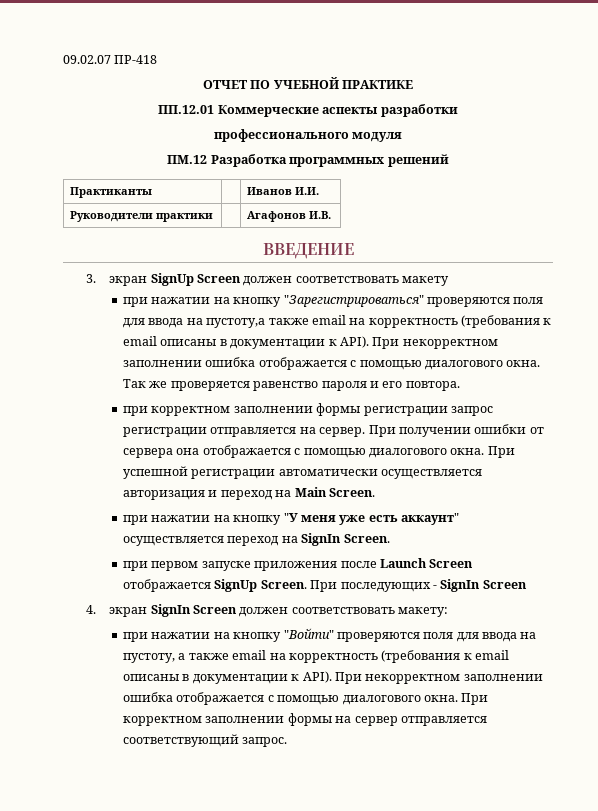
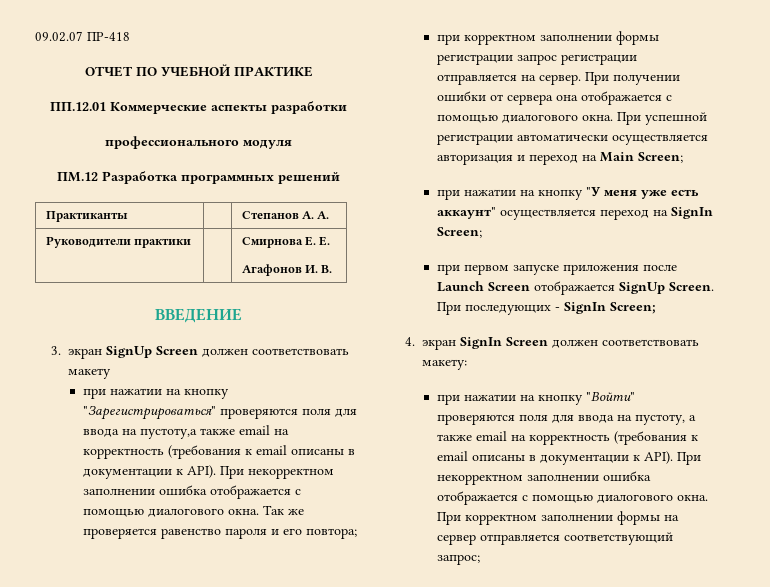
- Практиканты | | Иванов И.И.
+ Практиканты | | Степанов А. А.
- Руководители практики | | Агафонов И.В.
+ Руководители практики | | Смирнова Е. Е.
+ Агафонов И. В.
- Так же проверяется равенство пароля и его повтора.
+ Так же проверяется равенство пароля и его повтора;
- При успешной регистрации автоматически осуществляется авторизация и переход на Main Screen.
+ При успешной регистрации автоматически осуществляется авторизация и переход на Main Screen;
- при нажатии на кнопку "У меня уже есть аккаунт" осуществляется переход на SignIn Screen.
+ при нажатии на кнопку "У меня уже есть аккаунт" осуществляется переход на SignIn Screen;
- При последующих - SignIn Screen
+ При последующих - SignIn Screen;
- При корректном заполнении формы на сервер отправляется соответствующий запрос.
+ При корректном заполнении формы на сервер отправляется соответствующий запрос;

